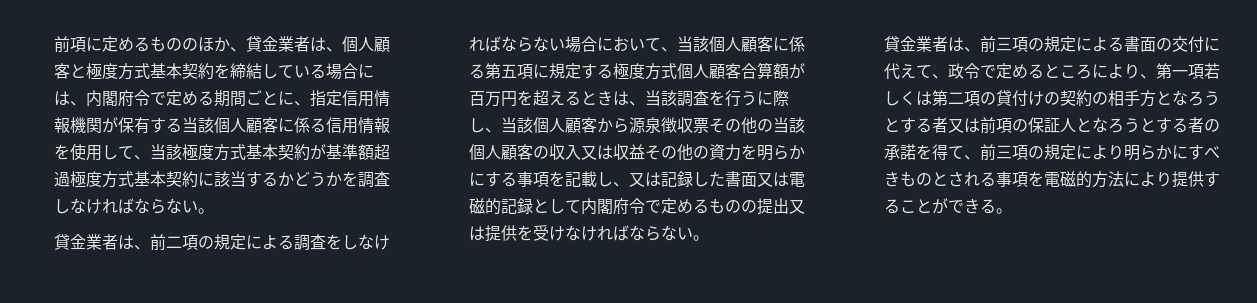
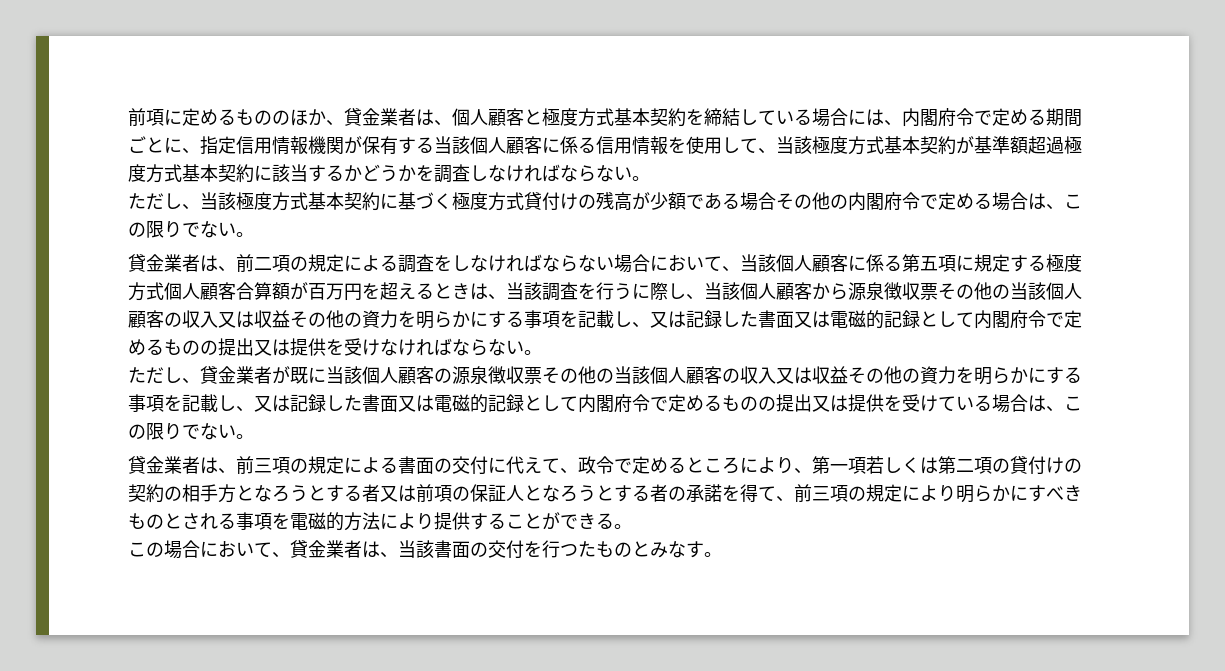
+ ただし、当該極度方式基本契約に基づく極度方式貸付けの残高が少額である場合その他の内閣府令で定める場合は、この限りでない。
+ ただし、貸金業者が既に当該個人顧客の源泉徴収票その他の当該個人顧客の収入又は収益その他の資力を明らかにする事項を記載し、又は記録した書面又は電磁的記録として内閣府令で定めるものの提出又は提供を受けている場合は、この限りでない。
+ この場合において、貸金業者は、当該書面の交付を行つたものとみなす。

